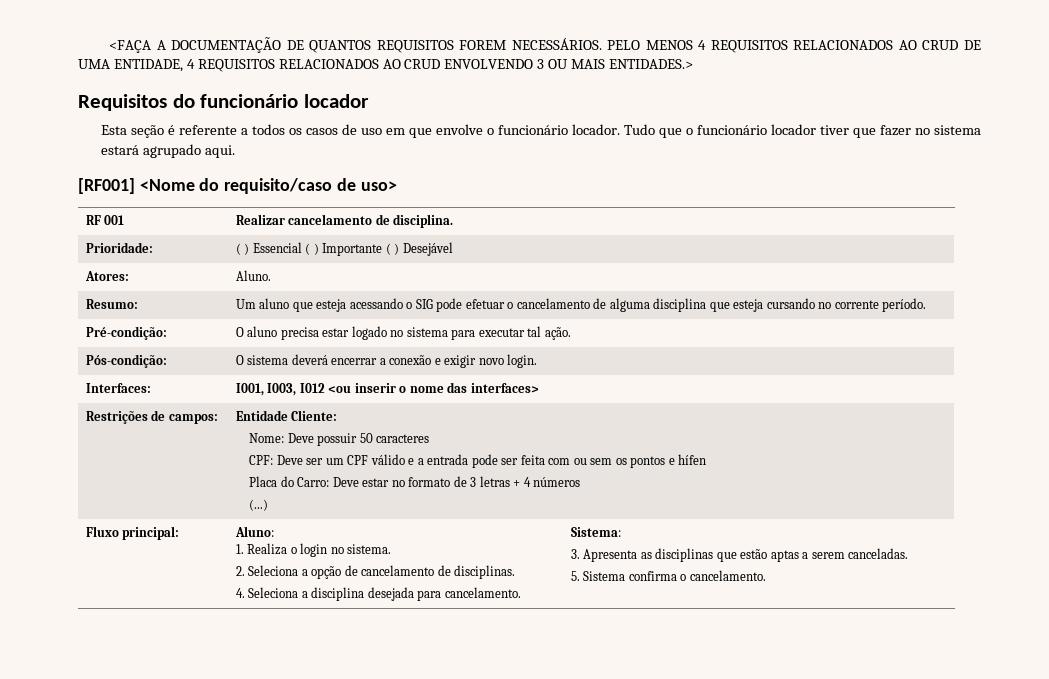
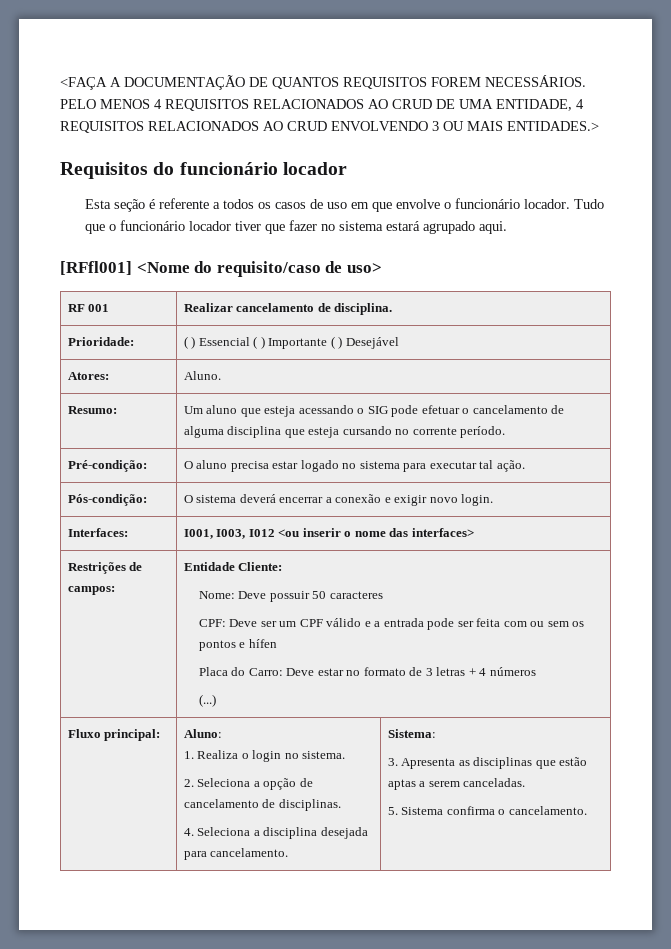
- [RF001] <Nome do requisito/caso de uso>
+ [RFfl001] <Nome do requisito/caso de uso>

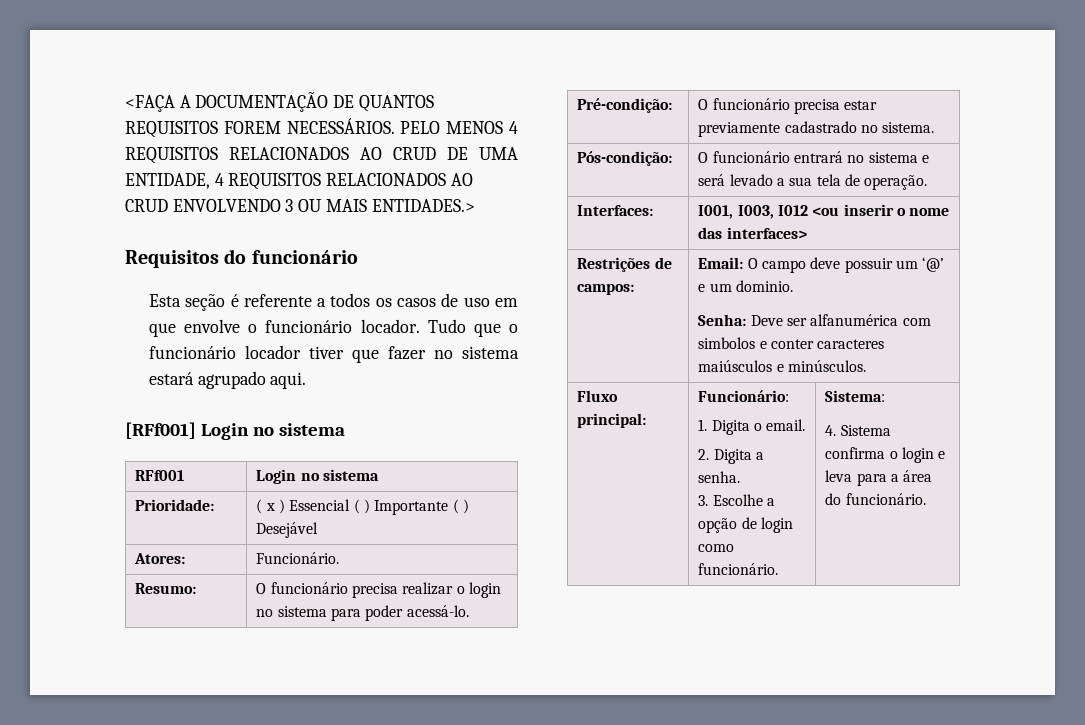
- Requisitos do funcionário locador
+ Requisitos do funcionário
- [RFfl001] <Nome do requisito/caso de uso>
- RF 001 | Realizar cancelamento de disciplina.
+ [RFf001] Login no sistema
+ RFf001 | Login no sistema
- Prioridade: | ( ) Essencial ( ) Importante ( ) Desejável
+ Prioridade: | ( x ) Essencial ( ) Importante ( ) Desejável
- Atores: | Aluno.
+ Atores: | Funcionário.
- Resumo: | Um aluno que esteja acessando o SIG pode efetuar o cancelamento de alguma disciplina que esteja cursando no corrente período.
+ Resumo: | O funcionário precisa realizar o login no sistema para poder acessá-lo.
- Pré-condição: | O aluno precisa estar logado no sistema para executar tal ação.
- Pós-condição: | O sistema deverá encerrar a conexão e exigir novo login.
+ Pré-condição: | O funcionário precisa estar previamente cadastrado no sistema.
+ Pós-condição: | O funcionário entrará no sistema e será levado a sua tela de operação.
- Entidade Cliente:
- Nome: Deve possuir 50 caracteres
- CPF: Deve ser um CPF válido e a entrada pode ser feita com ou sem os pontos e hífen
- Placa do Carro: Deve estar no formato de 3 letras + 4 números
- (...)
+ Email: O campo deve possuir um ‘@’ e um dominio.
+ Senha: Deve ser alfanumérica com simbolos e conter caracteres maiúsculos e minúsculos.
- Fluxo principal: | Aluno:
- 1. Realiza o login no sistema.
- 2. Seleciona a opção de cancelamento de disciplinas.
- 4. Seleciona a disciplina desejada para cancelamento. | Sistema:
- 3. Apresenta as disciplinas que estão aptas a serem canceladas.
- 5. Sistema confirma o cancelamento.
+ Fluxo principal: | Funcionário:
+ 1. Digita o email.
+ 2. Digita a senha.
+ 3. Escolhe a opção de login como funcionário. | Sistema:
+ 4. Sistema confirma o login e leva para a área do funcionário.

